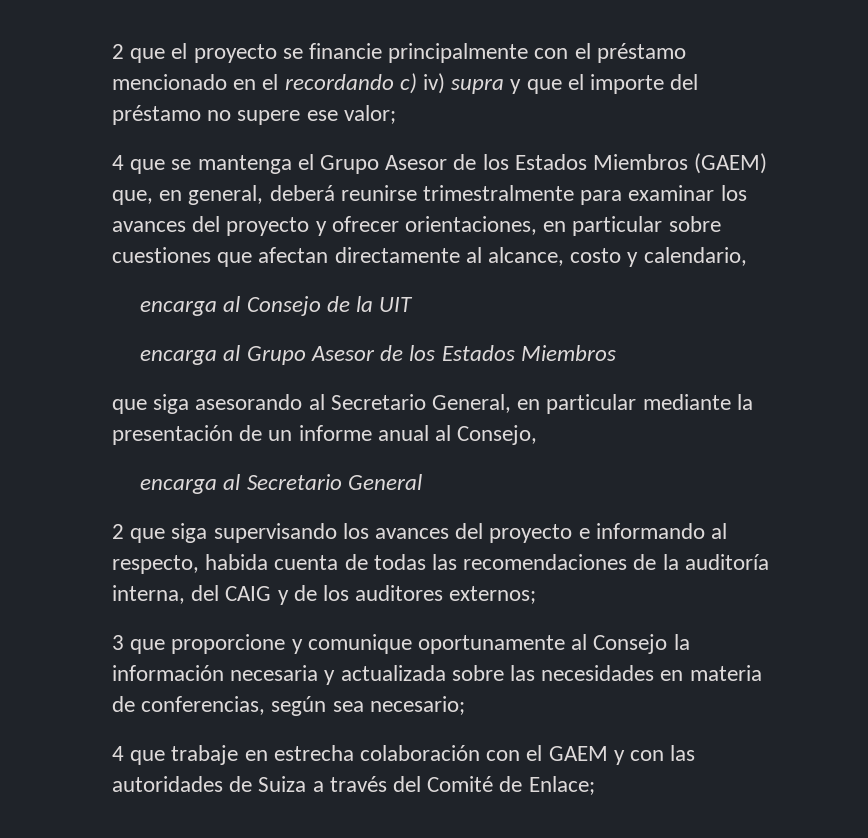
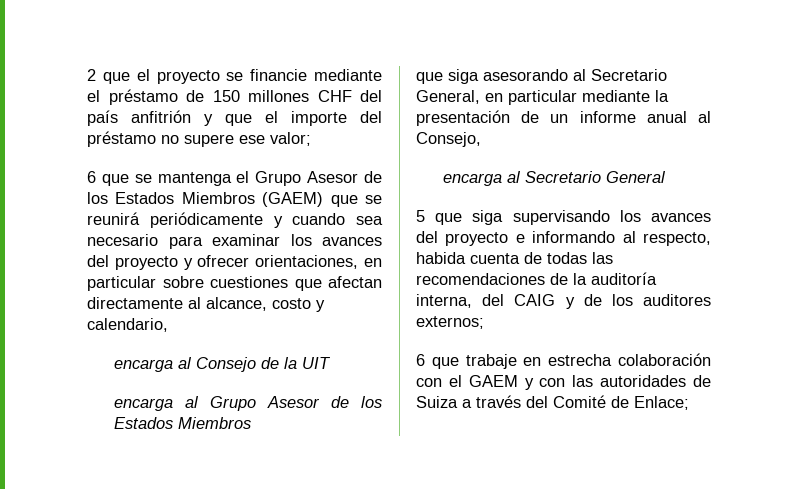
- 2 que el proyecto se financie principalmente con el préstamo mencionado en el recordando c) iv) supra y que el importe del préstamo no supere ese valor;
+ 2 que el proyecto se financie mediante el préstamo de 150 millones CHF del país anfitrión y que el importe del préstamo no supere ese valor;
- 4 que se mantenga el Grupo Asesor de los Estados Miembros (GAEM) que, en general, deberá reunirse trimestralmente para examinar los avances del proyecto y ofrecer orientaciones, en particular sobre cuestiones que afectan directamente al alcance, costo y calendario,
+ 6 que se mantenga el Grupo Asesor de los Estados Miembros (GAEM) que se reunirá periódicamente y cuando sea necesario para examinar los avances del proyecto y ofrecer orientaciones, en particular sobre cuestiones que afectan directamente al alcance, costo y calendario,
- 2 que siga supervisando los avances del proyecto e informando al respecto, habida cuenta de todas las recomendaciones de la auditoría interna, del CAIG y de los auditores externos;
+ 5 que siga supervisando los avances del proyecto e informando al respecto, habida cuenta de todas las recomendaciones de la auditoría interna, del CAIG y de los auditores externos;
- 3 que proporcione y comunique oportunamente al Consejo la información necesaria y actualizada sobre las necesidades en materia de conferencias, según sea necesario;
- 4 que trabaje en estrecha colaboración con el GAEM y con las autoridades de Suiza a través del Comité de Enlace;
+ 6 que trabaje en estrecha colaboración con el GAEM y con las autoridades de Suiza a través del Comité de Enlace;

